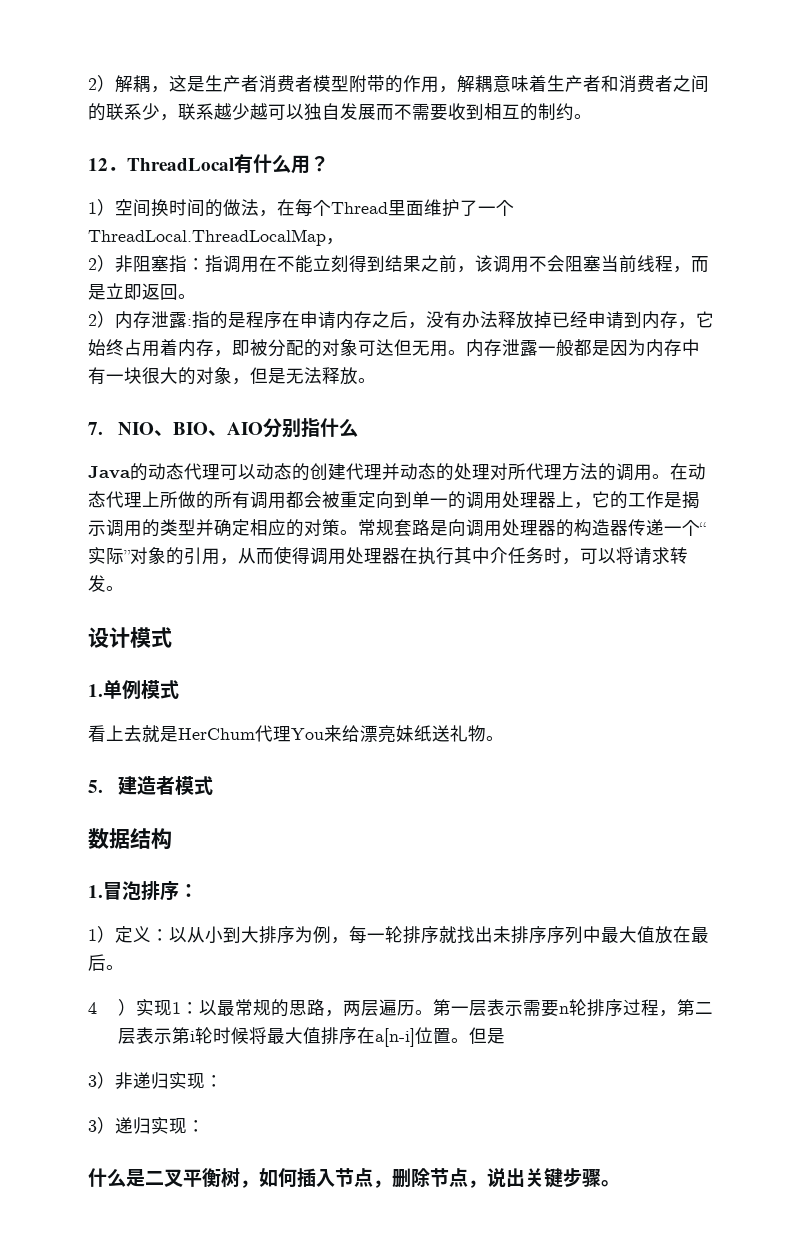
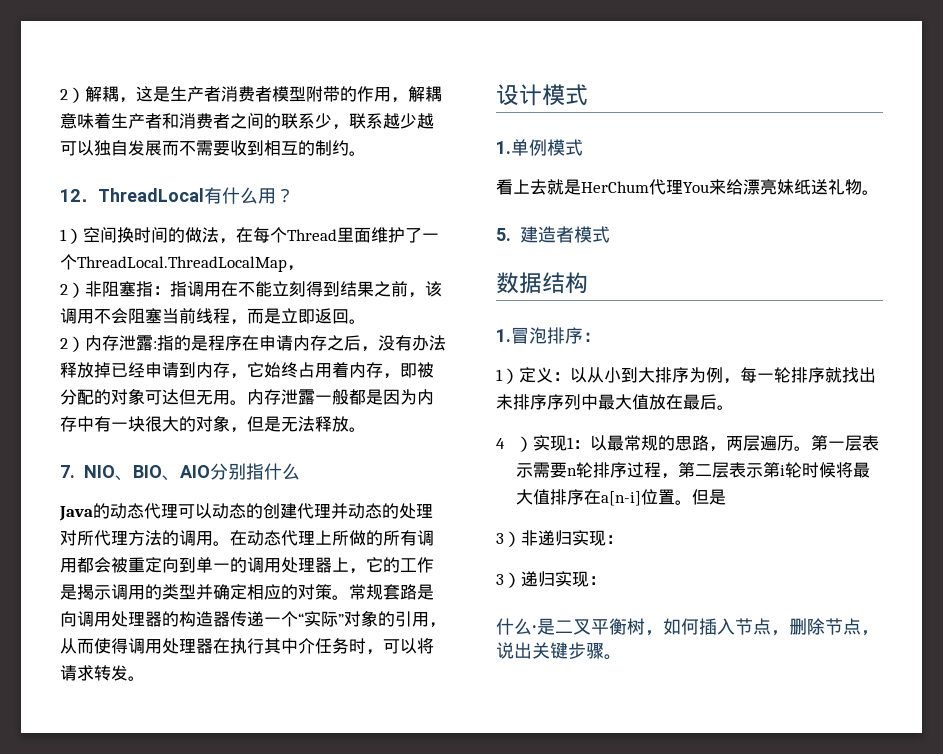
- 什么是二叉平衡树，如何插入节点，删除节点，说出关键步骤。
+ 什么·是二叉平衡树，如何插入节点，删除节点，说出关键步骤。

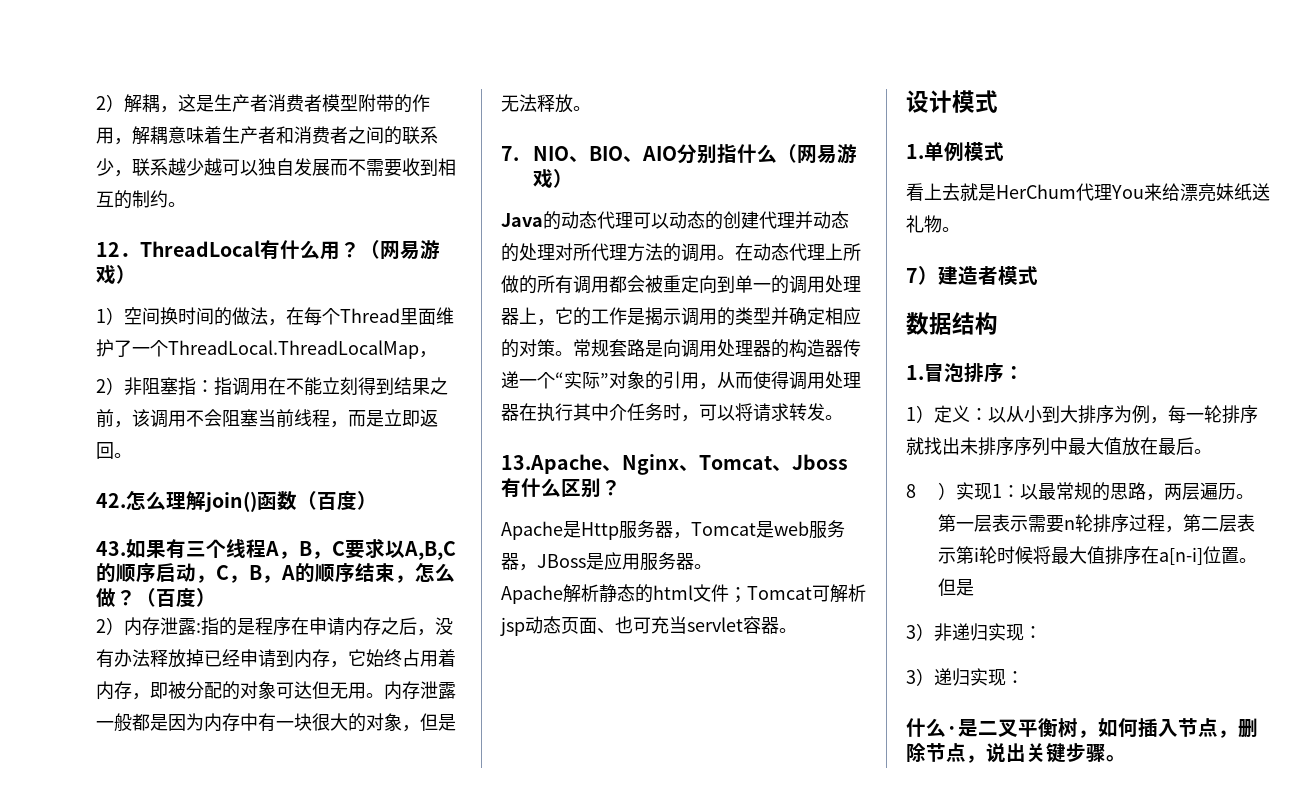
- 12．ThreadLocal有什么用？
+ 12．ThreadLocal有什么用？（网易游戏）
+ 42.怎么理解join()函数（百度）
+ 43.如果有三个线程A，B，C要求以A,B,C的顺序启动，C，B，A的顺序结束，怎么做？（百度）
- 7. NIO、BIO、AIO分别指什么
+ 7. NIO、BIO、AIO分别指什么（网易游戏）
+ 13.Apache、Nginx、Tomcat、Jboss有什么区别？
+ Apache是Http服务器，Tomcat是web服务器，JBoss是应用服务器。
+ Apache解析静态的html文件；Tomcat可解析jsp动态页面、也可充当servlet容器。
- 5.建造者模式
+ 7）建造者模式
- 4）实现1：以最常规的思路，两层遍历。
+ 8）实现1：以最常规的思路，两层遍历。

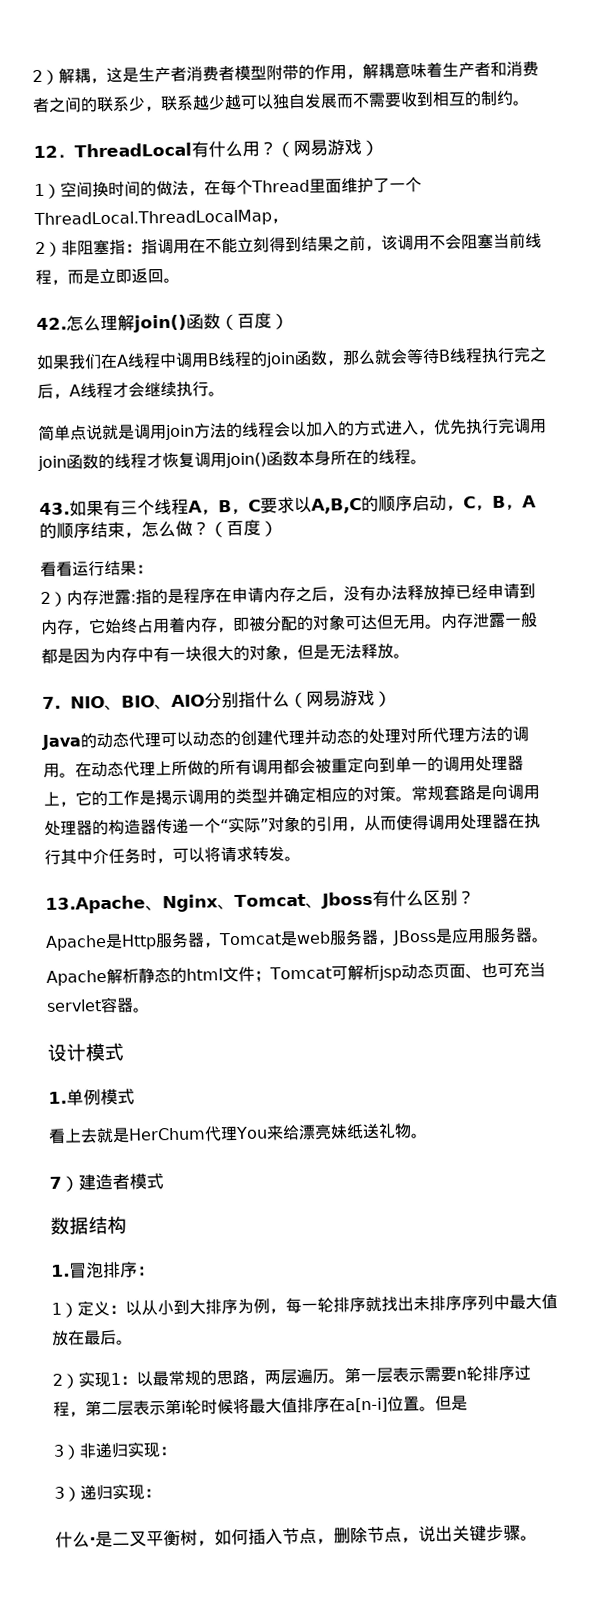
+ 如果我们在A线程中调用B线程的join函数，那么就会等待B线程执行完之后，A线程才会继续执行。
+ 简单点说就是调用join方法的线程会以加入的方式进入，优先执行完调用join函数的线程才恢复调用join()函数本身所在的线程。
+ 看看运行结果：
- 8）实现1：以最常规的思路，两层遍历。
+ 2）实现1：以最常规的思路，两层遍历。

